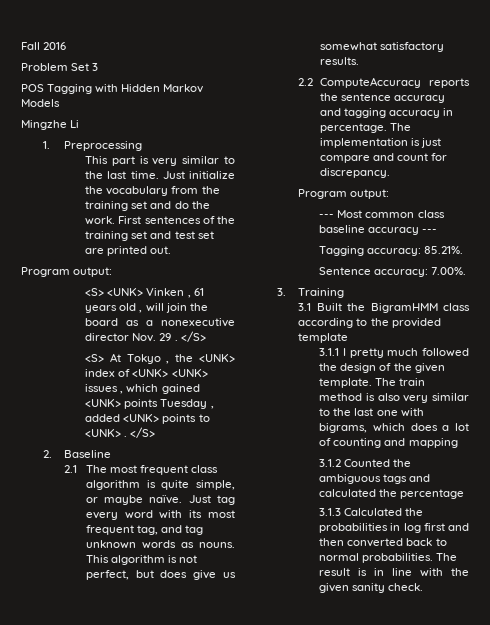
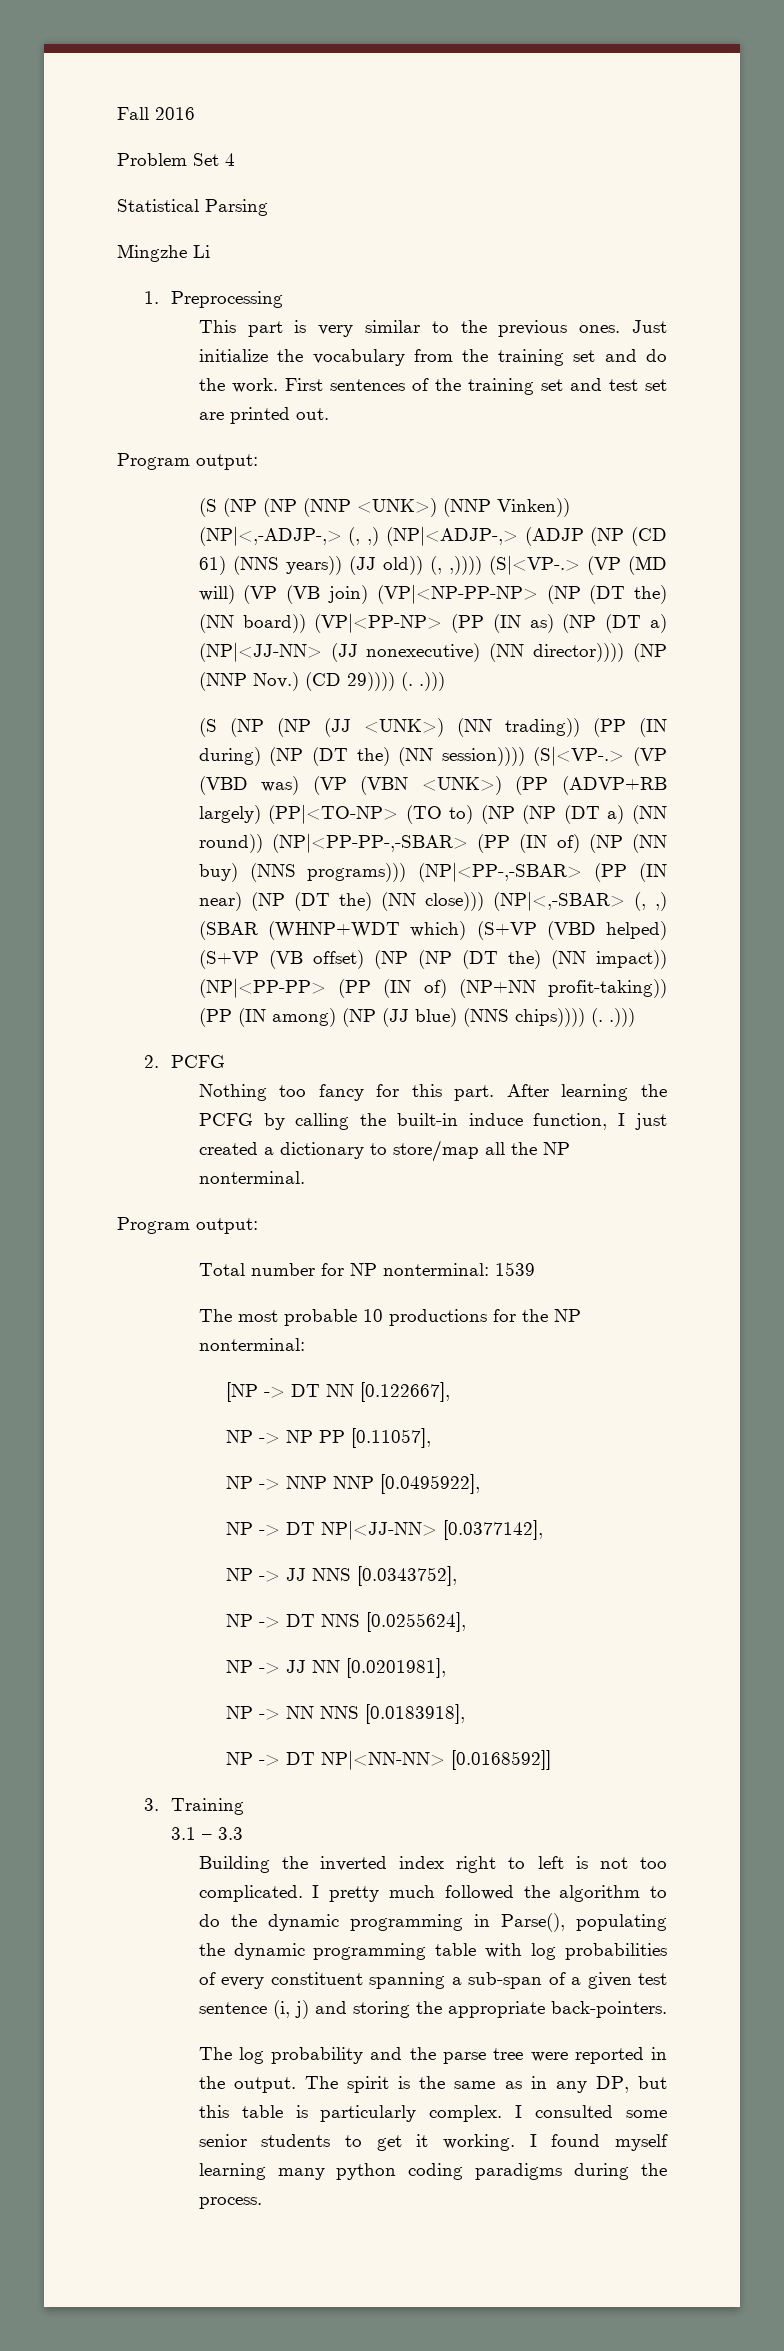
- Problem Set 3
- POS Tagging with Hidden Markov Models
+ Problem Set 4
+ Statistical Parsing
- This part is very similar to the last time.
+ This part is very similar to the previous ones.
- <S> <UNK> Vinken , 61 years old , will join the board as a nonexecutive director Nov. 29 . </S>
- <S> At Tokyo , the <UNK> index of <UNK> <UNK> issues , which gained <UNK> points Tuesday , added <UNK> points to <UNK> . </S>
- 2. Baseline
- 2.1 The most frequent class algorithm is quite simple, or maybe naïve. Just tag every word with its most frequent tag, and tag unknown words as nouns. This algorithm is not perfect, but does give us somewhat satisfactory results.
- 2.2 ComputeAccuracy reports the sentence accuracy and tagging accuracy in percentage. The implementation is just compare and count for discrepancy.
+ (S (NP (NP (NNP <UNK>) (NNP Vinken)) (NP|<,-ADJP-,> (, ,) (NP|<ADJP-,> (ADJP (NP (CD 61) (NNS years)) (JJ old)) (, ,)))) (S|<VP-.> (VP (MD will) (VP (VB join) (VP|<NP-PP-NP> (NP (DT the) (NN board)) (VP|<PP-NP> (PP (IN as) (NP (DT a) (NP|<JJ-NN> (JJ nonexecutive) (NN director)))) (NP (NNP Nov.) (CD 29)))) (. .)))
+ (S (NP (NP (JJ <UNK>) (NN trading)) (PP (IN during) (NP (DT the) (NN session)))) (S|<VP-.> (VP (VBD was) (VP (VBN <UNK>) (PP (ADVP+RB largely) (PP|<TO-NP> (TO to) (NP (NP (DT a) (NN round)) (NP|<PP-PP-,-SBAR> (PP (IN of) (NP (NN buy) (NNS programs))) (NP|<PP-,-SBAR> (PP (IN near) (NP (DT the) (NN close))) (NP|<,-SBAR> (, ,) (SBAR (WHNP+WDT which) (S+VP (VBD helped) (S+VP (VB offset) (NP (NP (DT the) (NN impact)) (NP|<PP-PP> (PP (IN of) (NP+NN profit-taking)) (PP (IN among) (NP (JJ blue) (NNS chips)))) (. .)))
+ 2. PCFG
+ Nothing too fancy for this part. After learning the PCFG by calling the built-in induce function, I just created a dictionary to store/map all the NP nonterminal.
  Program output:
- --- Most common class baseline accuracy ---
- Tagging accuracy: 85.21%.
- Sentence accuracy: 7.00%.
+ Total number for NP nonterminal: 1539
+ The most probable 10 productions for the NP nonterminal:
+ [NP -> DT NN [0.122667],
+ NP -> NP PP [0.11057],
+ NP -> NNP NNP [0.0495922],
+ NP -> DT NP|<JJ-NN> [0.0377142],
+ NP -> JJ NNS [0.0343752],
+ NP -> DT NNS [0.0255624],
+ NP -> JJ NN [0.0201981],
+ NP -> NN NNS [0.0183918],
+ NP -> DT NP|<NN-NN> [0.0168592]]
  3. Training
- 3.1 Built the BigramHMM class according to the provided template
- 3.1.1 I pretty much followed the design of the given template. The train method is also very similar to the last one with bigrams, which does a lot of counting and mapping
- 3.1.2 Counted the ambiguous tags and calculated the percentage
- 3.1.3 Calculated the probabilities in log first and then converted back to normal probabilities. The result is in line with the given sanity check.
+ 3.1 – 3.3
+ Building the inverted index right to left is not too complicated. I pretty much followed the algorithm to do the dynamic programming in Parse(), populating the dynamic programming table with log probabilities of every constituent spanning a sub-span of a given test sentence (i, j) and storing the appropriate back-pointers.
+ The log probability and the parse tree were reported in the output. The spirit is the same as in any DP, but this table is particularly complex. I consulted some senior students to get it working. I found myself learning many python coding paradigms during the process.

